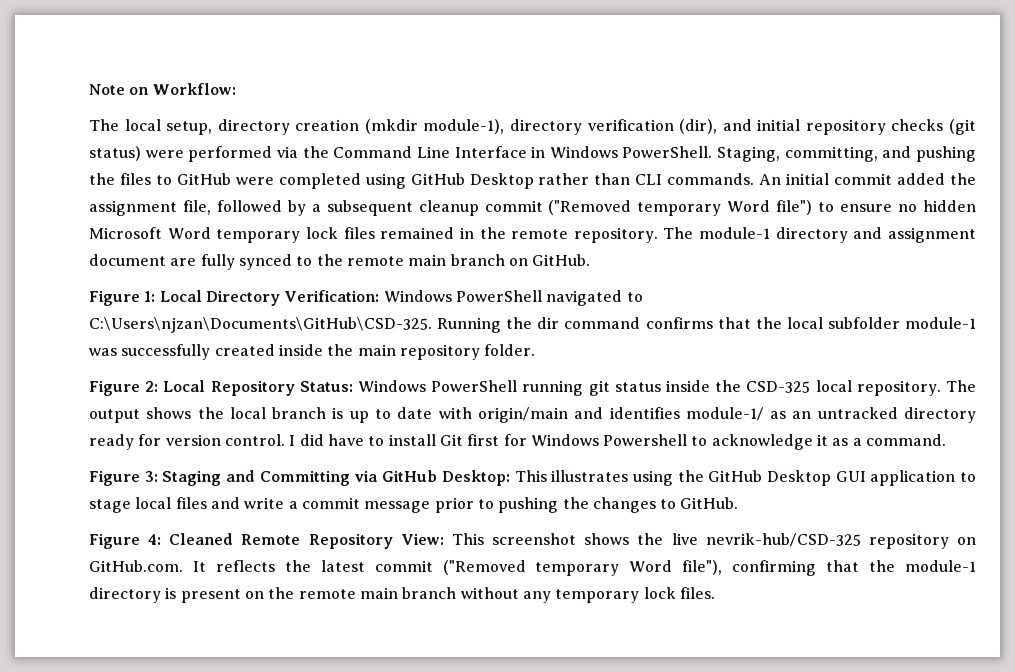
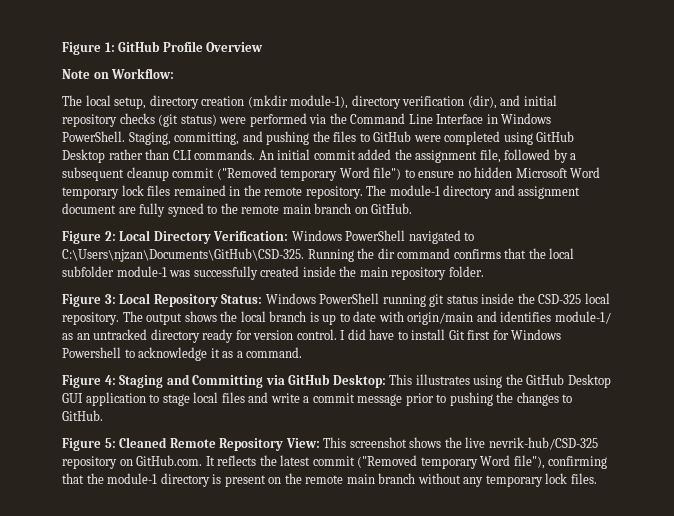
+ Figure 1: GitHub Profile Overview
- Figure 1: Local Directory Verification: Windows PowerShell navigated to C:\Users\njzan\Documents\GitHub\CSD-325.
+ Figure 2: Local Directory Verification: Windows PowerShell navigated to C:\Users\njzan\Documents\GitHub\CSD-325.
- Figure 2: Local Repository Status: Windows PowerShell running git status inside the CSD-325 local repository.
+ Figure 3: Local Repository Status: Windows PowerShell running git status inside the CSD-325 local repository.
- Figure 3: Staging and Committing via GitHub Desktop: This illustrates using the GitHub Desktop GUI application to stage local files and write a commit message prior to pushing the changes to GitHub.
+ Figure 4: Staging and Committing via GitHub Desktop: This illustrates using the GitHub Desktop GUI application to stage local files and write a commit message prior to pushing the changes to GitHub.
- Figure 4: Cleaned Remote Repository View: This screenshot shows the live nevrik-hub/CSD-325 repository on GitHub.com. It reflects the latest commit ("Removed temporary Word file"), confirming that the module-1 directory is present on the remote main branch without any temporary lock files.
+ Figure 5: Cleaned Remote Repository View: This screenshot shows the live nevrik-hub/CSD-325 repository on GitHub.com. It reflects the latest commit ("Removed temporary Word file"), confirming that the module-1 directory is present on the remote main branch without any temporary lock files.

